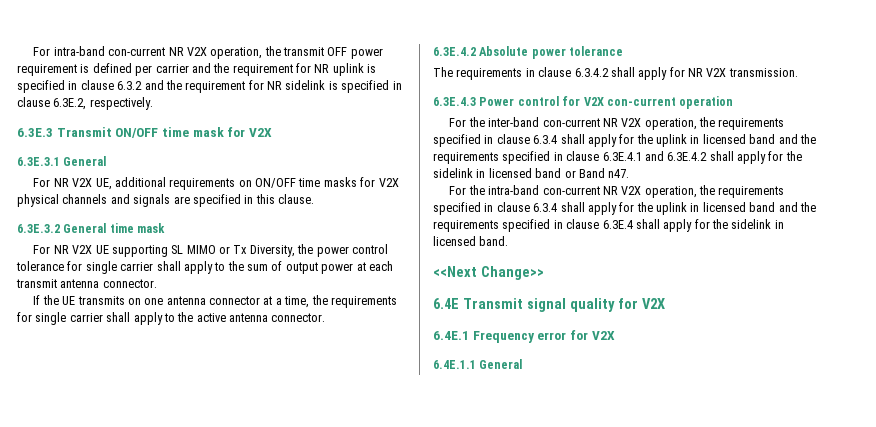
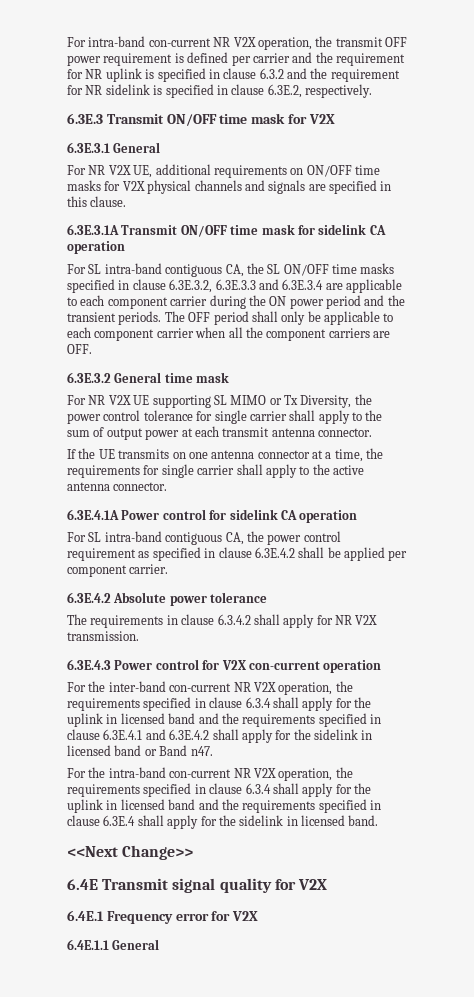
+ 6.3E.3.1A Transmit ON/OFF time mask for sidelink CA operation
+ For SL intra-band contiguous CA, the SL ON/OFF time masks specified in clause 6.3E.3.2, 6.3E.3.3 and 6.3E.3.4 are applicable to each component carrier during the ON power period and the transient periods. The OFF period shall only be applicable to each component carrier when all the component carriers are OFF.
+ 6.3E.4.1A Power control for sidelink CA operation
+ For SL intra-band contiguous CA, the power control requirement as specified in clause 6.3E.4.2 shall be applied per component carrier.

